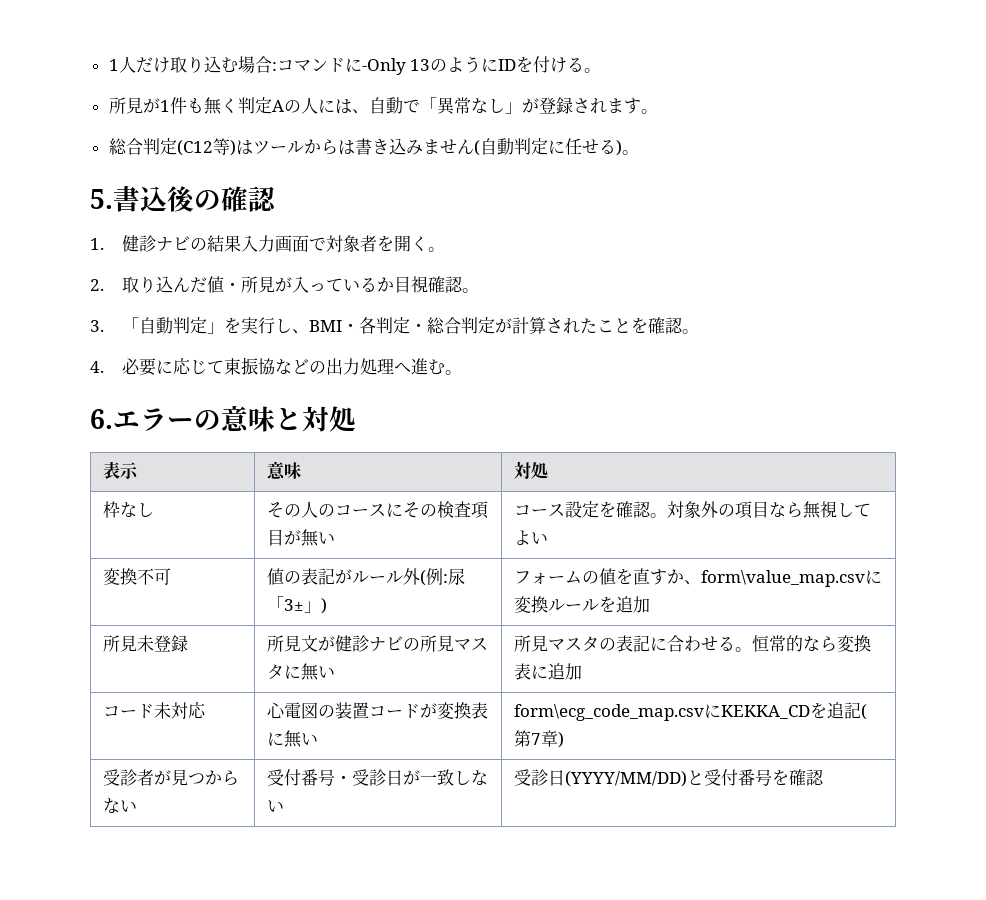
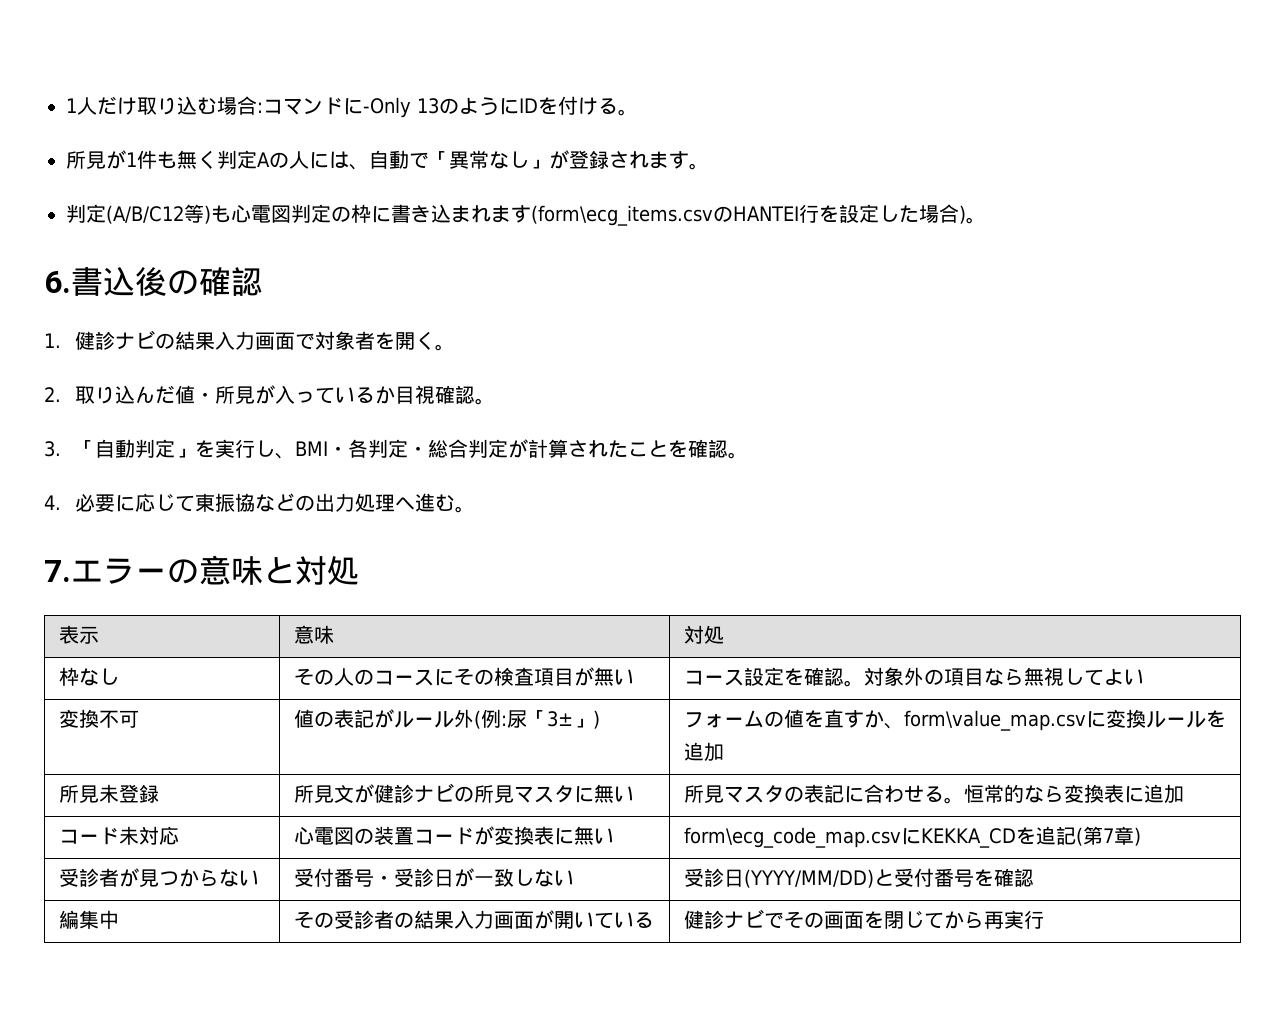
- 総合判定(C12等)はツールからは書き込みません(自動判定に任せる)。
+ 判定(A/B/C12等)も心電図判定の枠に書き込まれます(form\ecg_items.csvのHANTEI行を設定した場合)。
- 5.書込後の確認
+ 6.書込後の確認
- 6.エラーの意味と対処
+ 7.エラーの意味と対処
+ 編集中 | その受診者の結果入力画面が開いている | 健診ナビでその画面を閉じてから再実行

